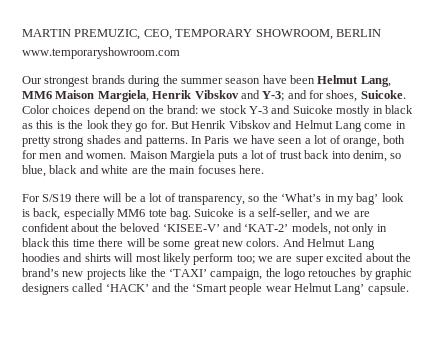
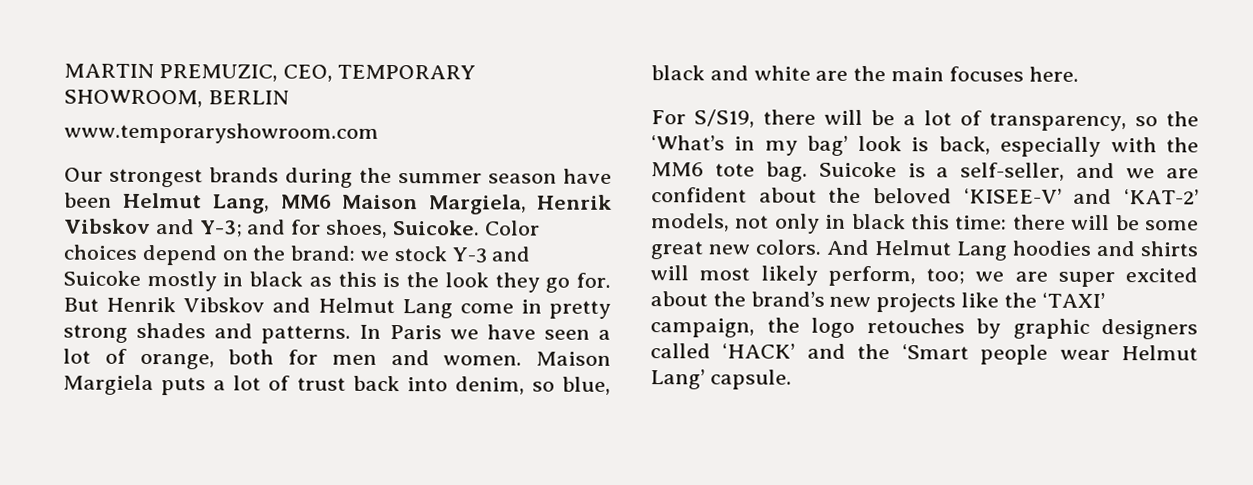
- For S/S19 there will be a lot of transparency, so the ‘What’s in my bag’ look is back, especially MM6 tote bag.
+ For S/S19, there will be a lot of transparency, so the ‘What’s in my bag’ look is back, especially with the MM6 tote bag.
- Suicoke is a self-seller, and we are confident about the beloved ‘KISEE-V’ and ‘KAT-2’ models, not only in black this time there will be some great new colors.
+ Suicoke is a self-seller, and we are confident about the beloved ‘KISEE-V’ and ‘KAT-2’ models, not only in black this time: there will be some great new colors.
- And Helmut Lang hoodies and shirts will most likely perform too; we are super excited about the brand’s new projects like the ‘TAXI’ campaign, the logo retouches by graphic designers called ‘HACK’ and the ‘Smart people wear Helmut Lang’ capsule.
+ And Helmut Lang hoodies and shirts will most likely perform, too; we are super excited about the brand’s new projects like the ‘TAXI’ campaign, the logo retouches by graphic designers called ‘HACK’ and the ‘Smart people wear Helmut Lang’ capsule.

